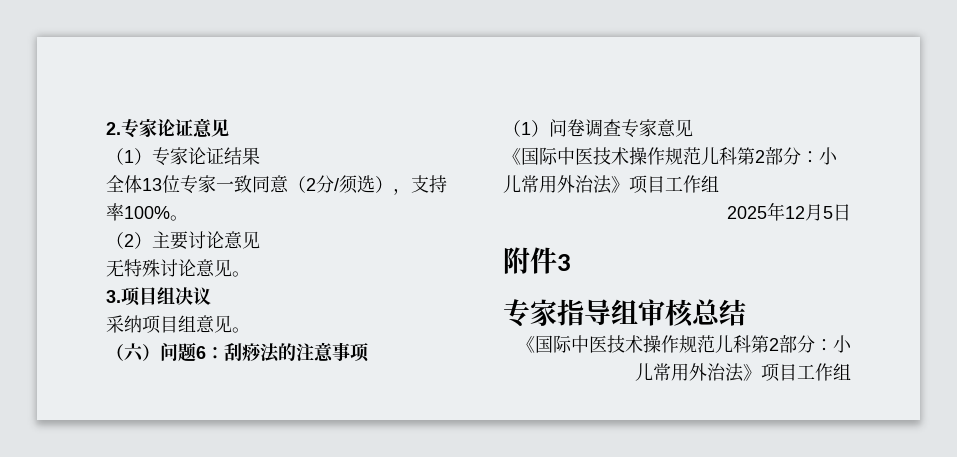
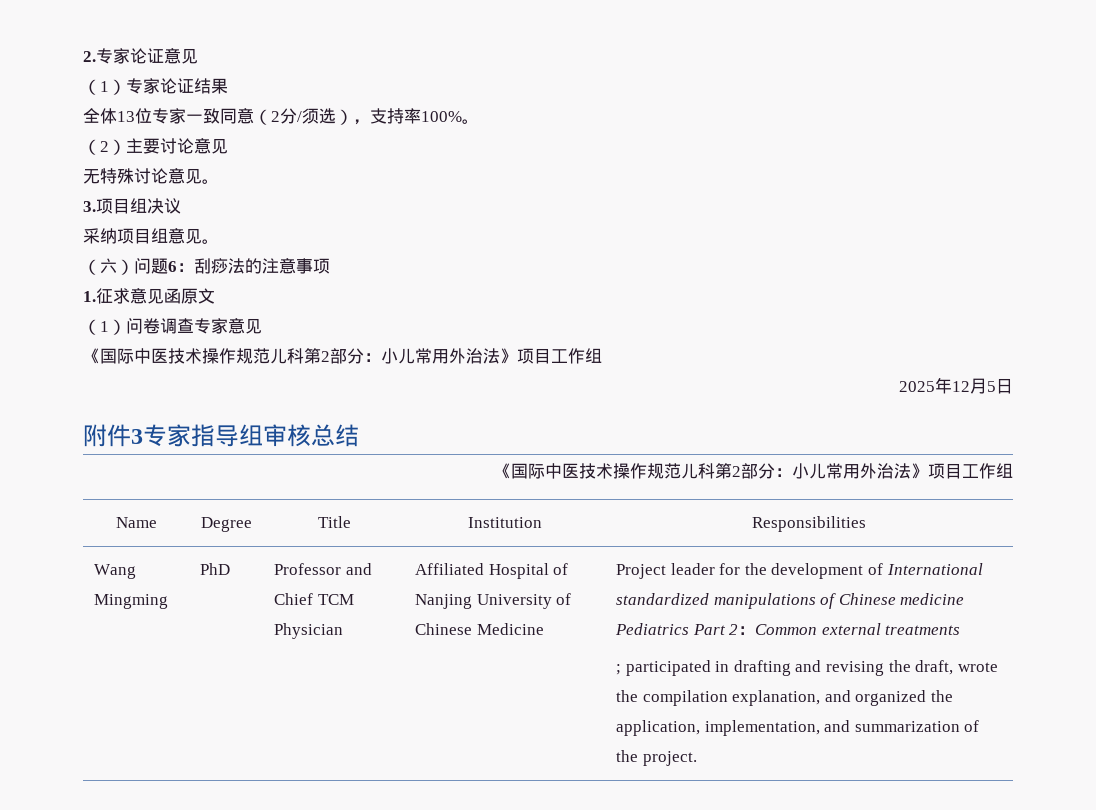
+ 1.征求意见函原文
- 附件3
- 专家指导组审核总结
+ 附件3专家指导组审核总结
+ Name | Degree | Title | Institution | Responsibilities
+ Wang Mingming | PhD | Professor and Chief TCM Physician | Affiliated Hospital of Nanjing University of Chinese Medicine | Project leader for the development of International standardized manipulations of Chinese medicine Pediatrics Part 2：Common external treatments
+ ; participated in drafting and revising the draft, wrote the compilation explanation, and organized the application, implementation, and summarization of the project.

